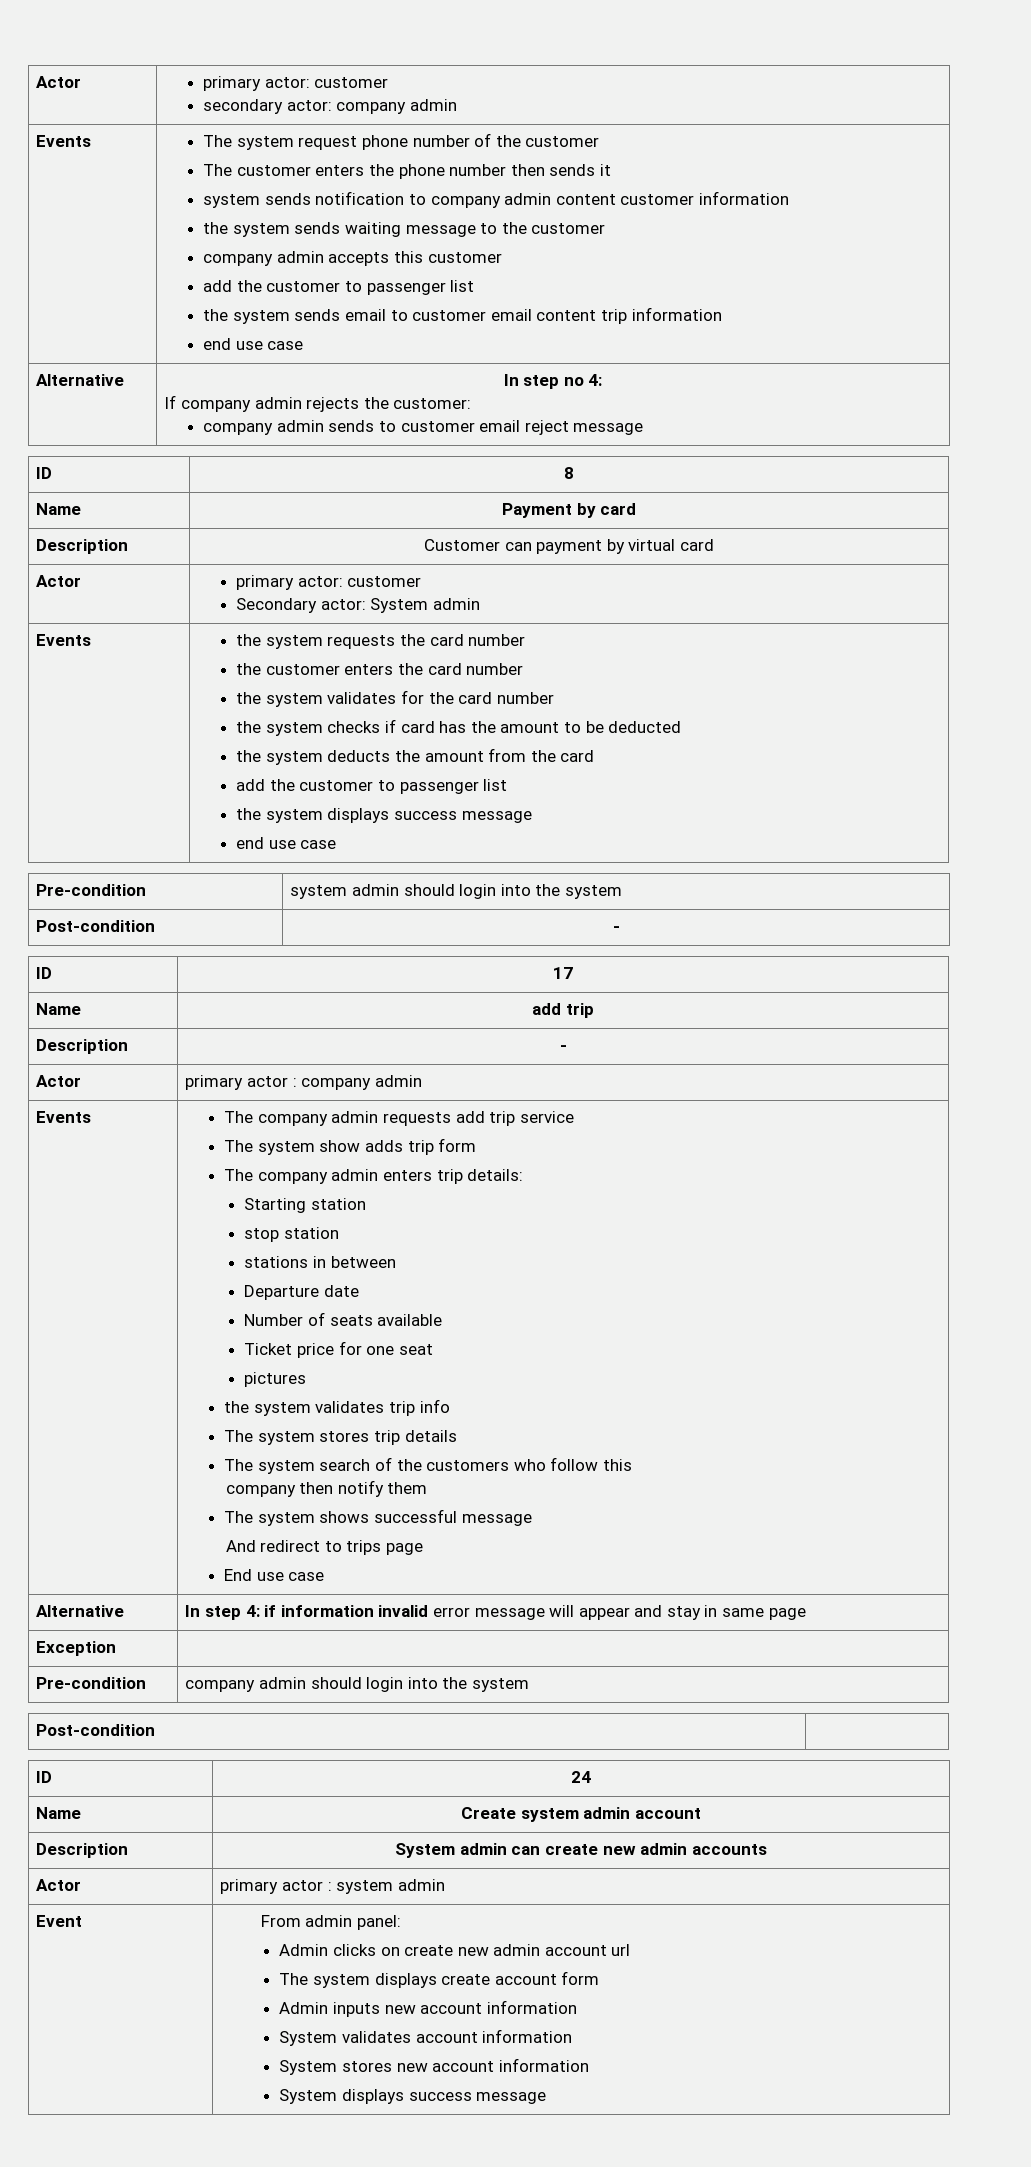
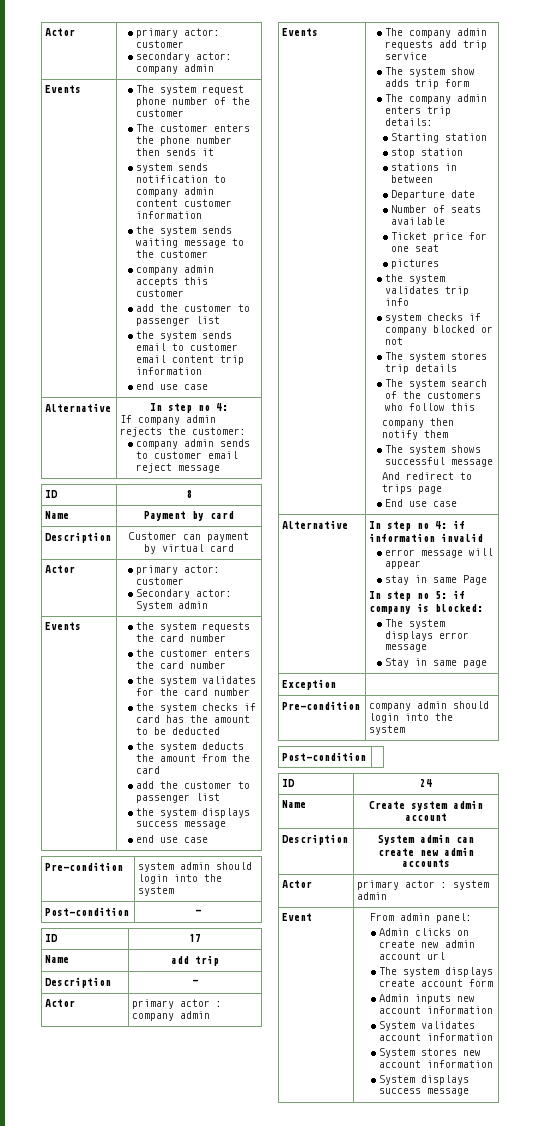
+ system checks if company blocked or not
- Alternative | In step 4: if information invalid error message will appear and stay in same page
+ Alternative | In step no 4: if information invalid
+ error message will appear
+ stay in same Page
+ In step no 5: if company is blocked:
+ The system displays error message
+ Stay in same page

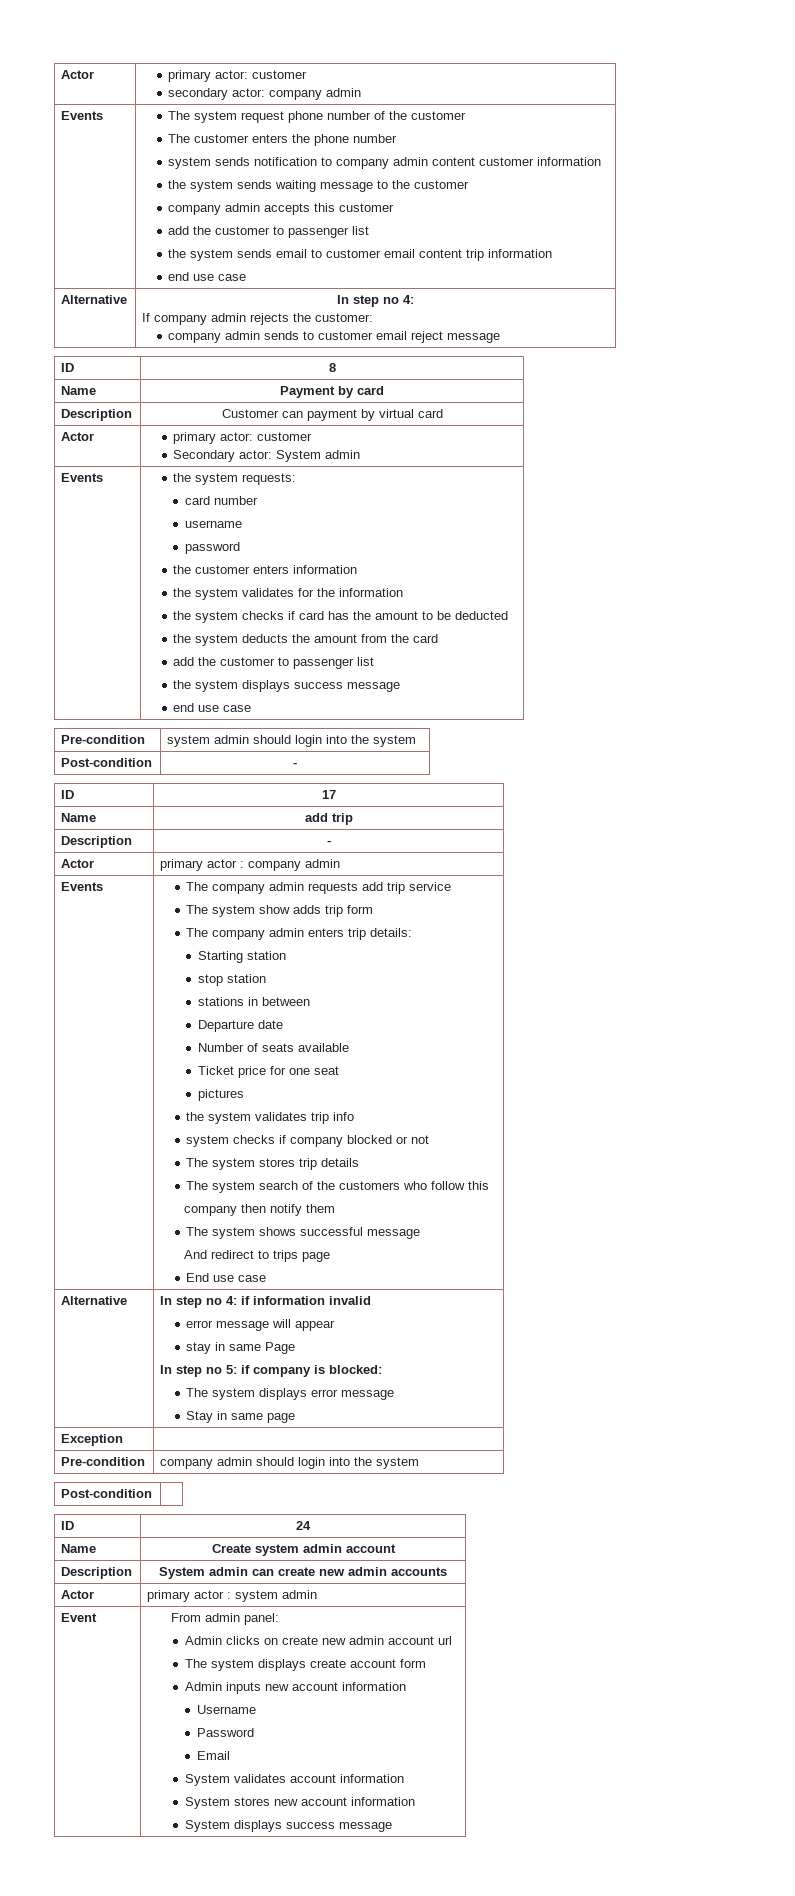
- The customer enters the phone number then sends it
+ The customer enters the phone number
- the system requests the card number
+ the system requests:
+ card number
+ username
+ password
- the customer enters the card number
+ the customer enters information
- the system validates for the card number
+ the system validates for the information
  Event | From admin panel:
  Admin clicks on create new admin account url
  The system displays create account form
  Admin inputs new account information
+ Username
+ Password
+ Email

